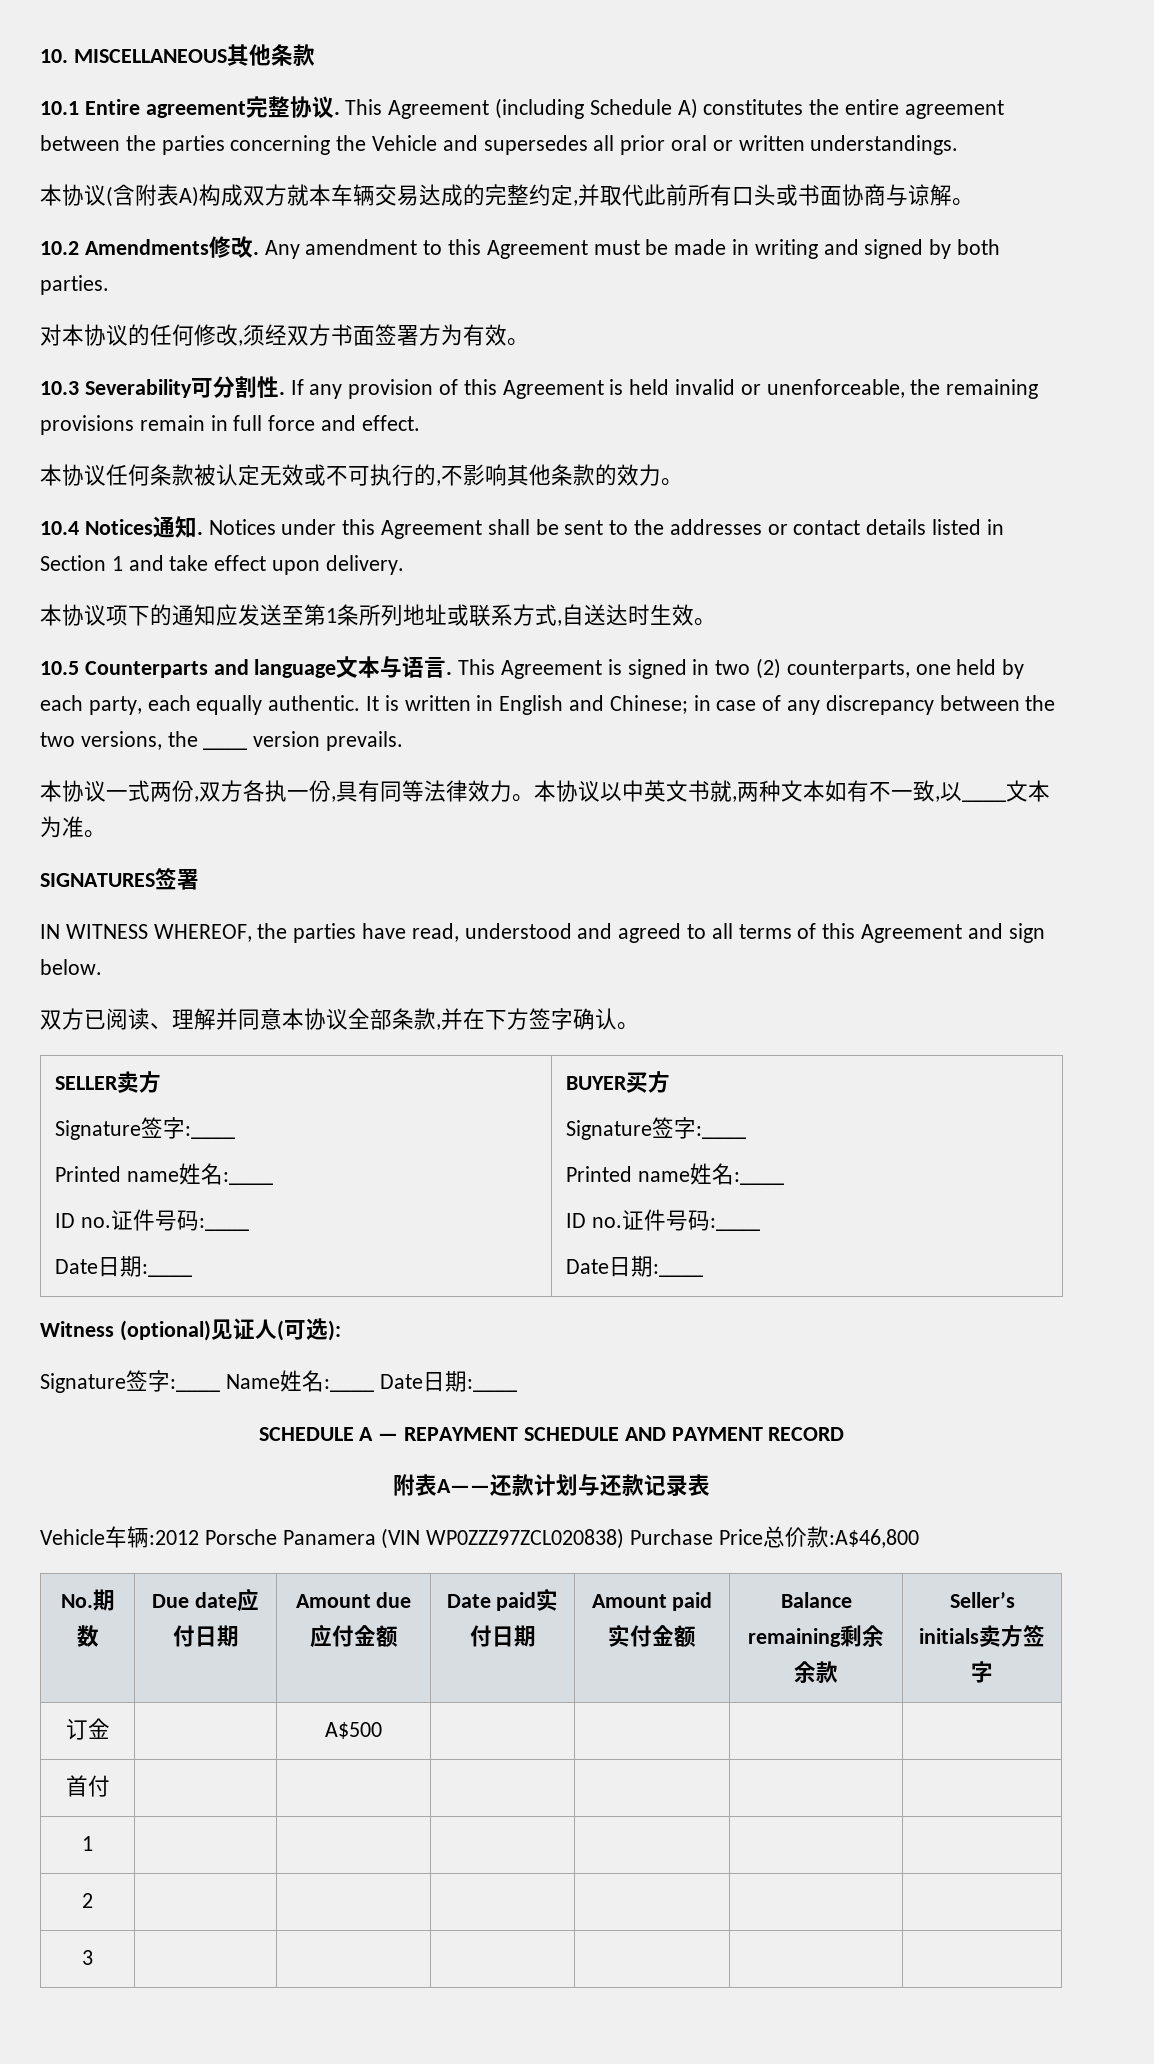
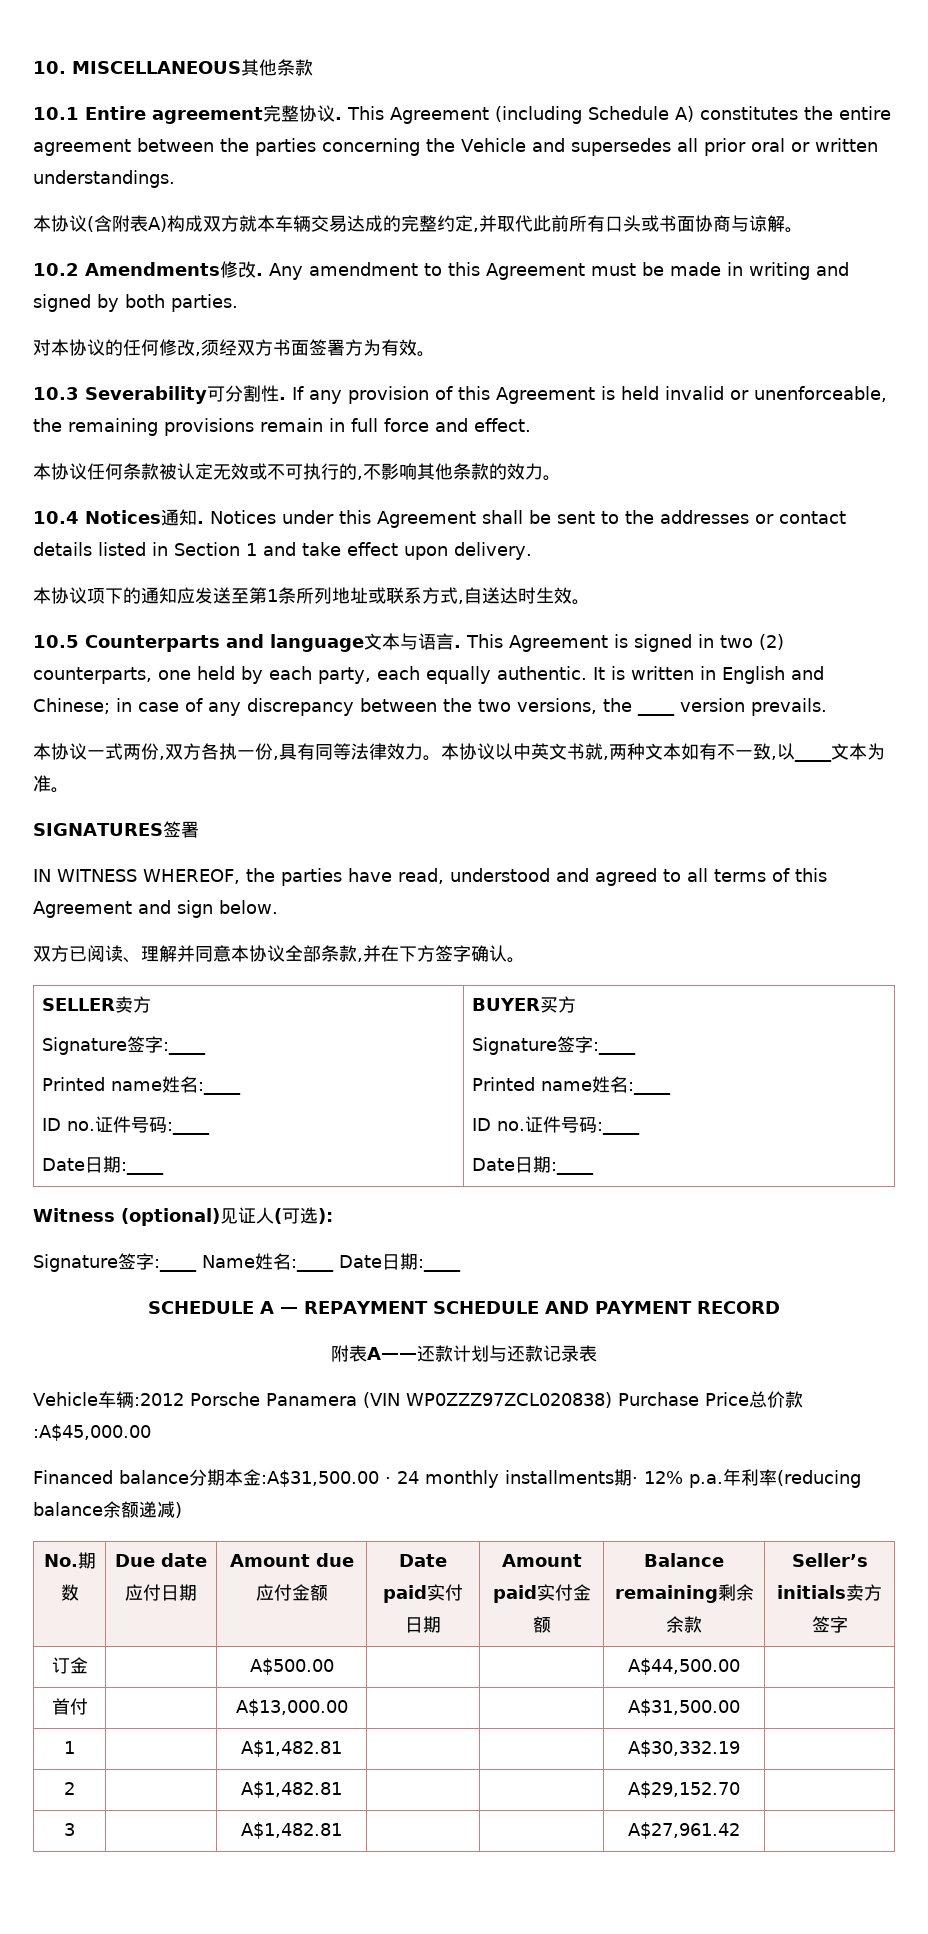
- Vehicle车辆:2012 Porsche Panamera (VIN WP0ZZZ97ZCL020838) Purchase Price总价款:A$46,800
+ Vehicle车辆:2012 Porsche Panamera (VIN WP0ZZZ97ZCL020838) Purchase Price总价款:A$45,000.00
+ Financed balance分期本金:A$31,500.00 · 24 monthly installments期· 12% p.a.年利率(reducing balance余额递减)
- 订金 | | A$500 | | | |
+ 订金 | | A$500.00 | | | A$44,500.00 |
- 首付 | | | | | |
- 1 | | | | | |
+ 首付 | | A$13,000.00 | | | A$31,500.00 |
+ 1 | | A$1,482.81 | | | A$30,332.19 |
- 2 | | | | | |
+ 2 | | A$1,482.81 | | | A$29,152.70 |
- 3 | | | | | |
+ 3 | | A$1,482.81 | | | A$27,961.42 |

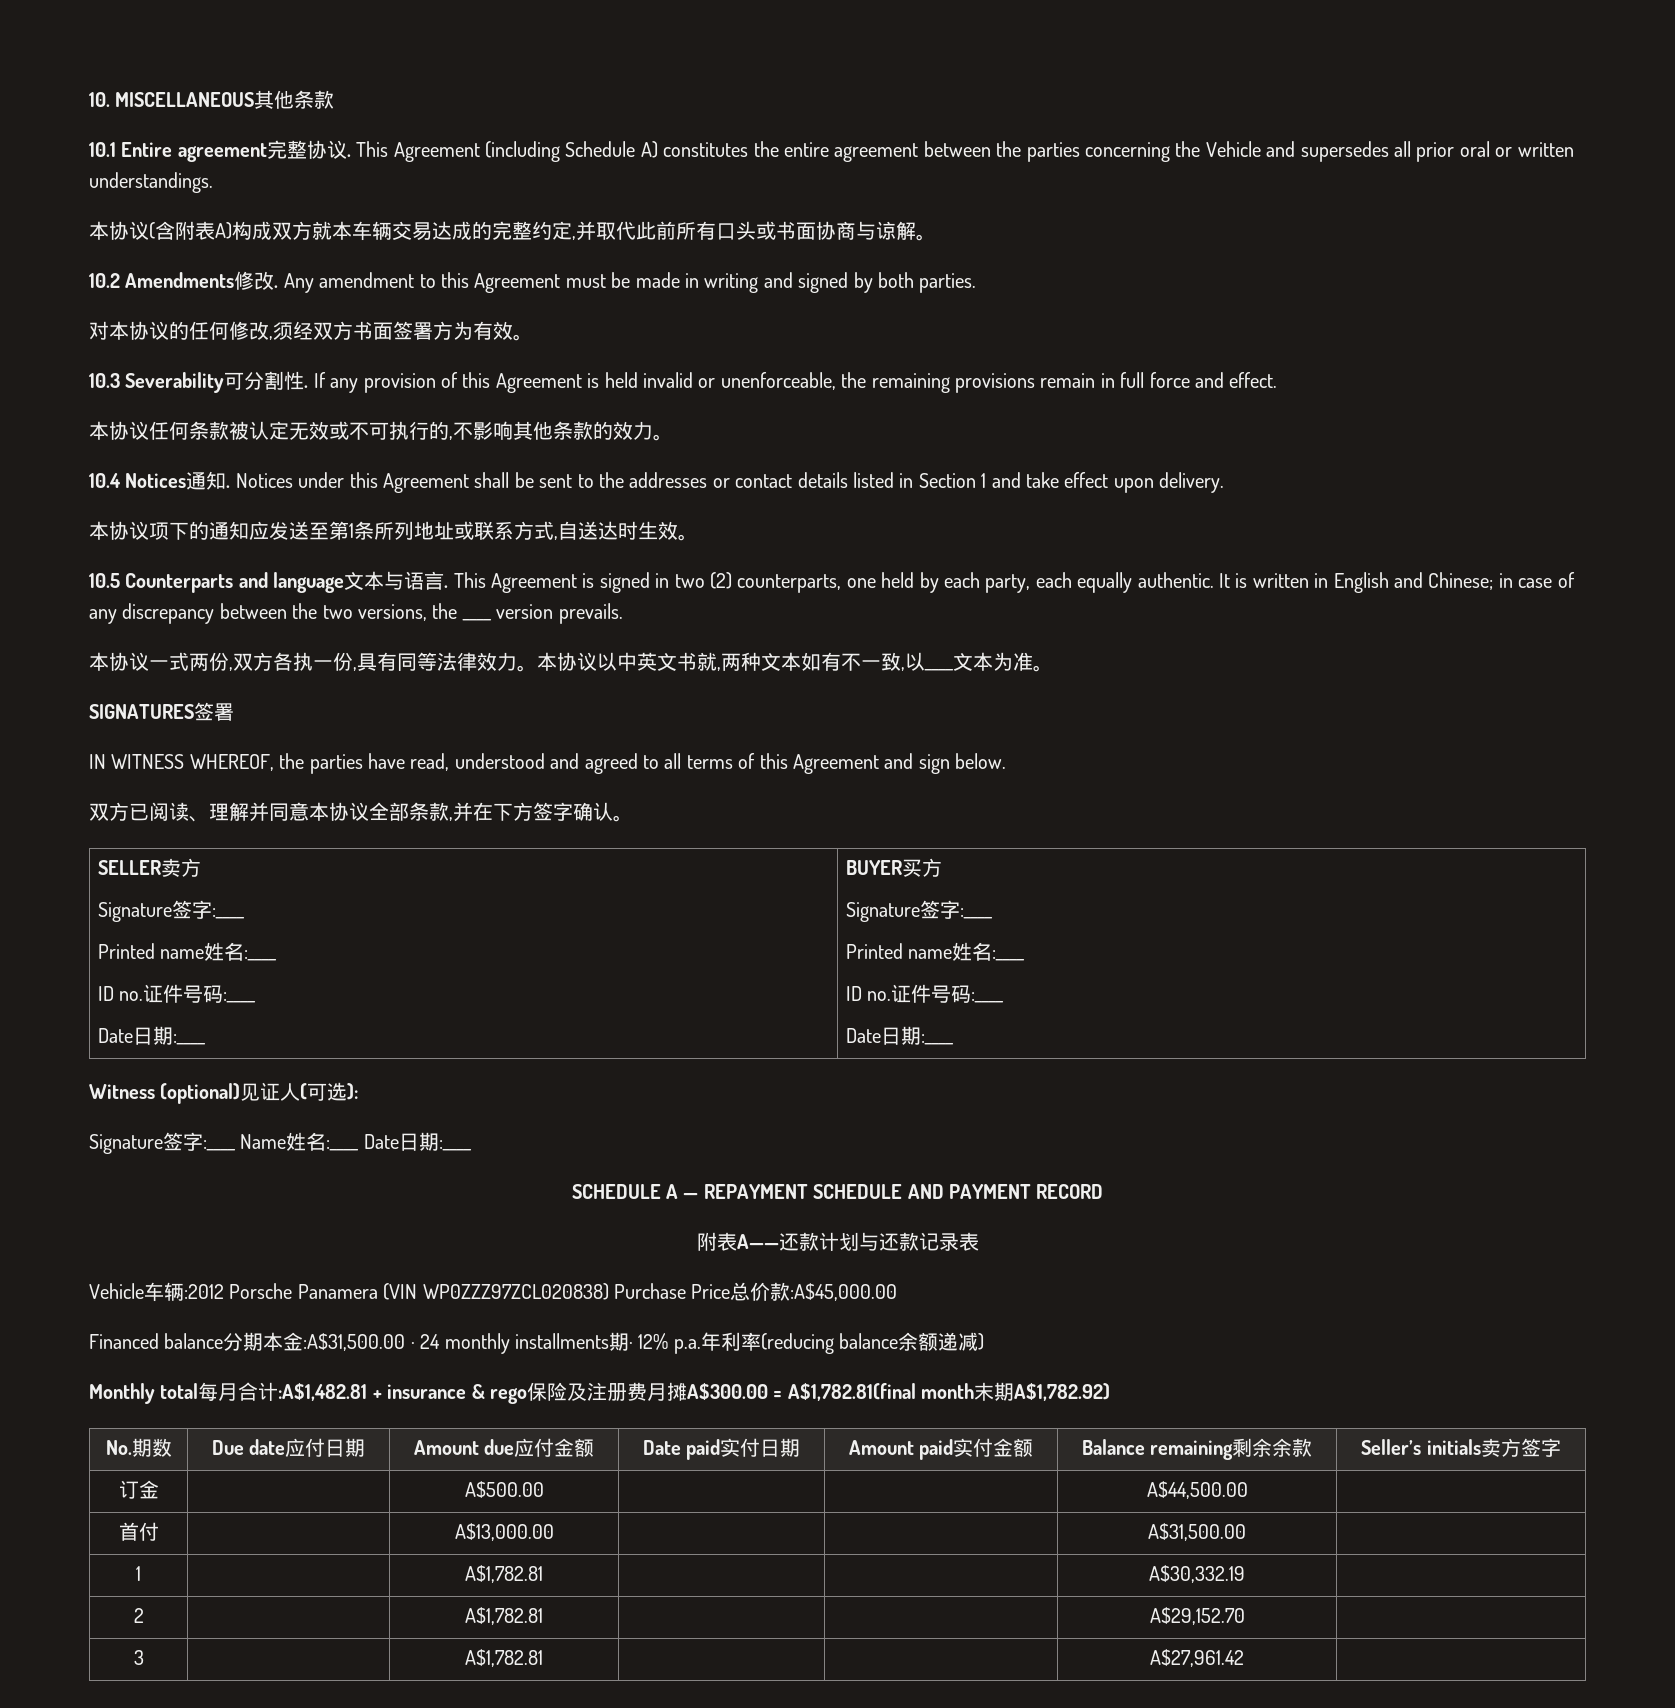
+ Monthly total每月合计:A$1,482.81 + insurance & rego保险及注册费月摊A$300.00 = A$1,782.81(final month末期A$1,782.92)
- 1 | | A$1,482.81 | | | A$30,332.19 |
+ 1 | | A$1,782.81 | | | A$30,332.19 |
- 2 | | A$1,482.81 | | | A$29,152.70 |
+ 2 | | A$1,782.81 | | | A$29,152.70 |
- 3 | | A$1,482.81 | | | A$27,961.42 |
+ 3 | | A$1,782.81 | | | A$27,961.42 |

